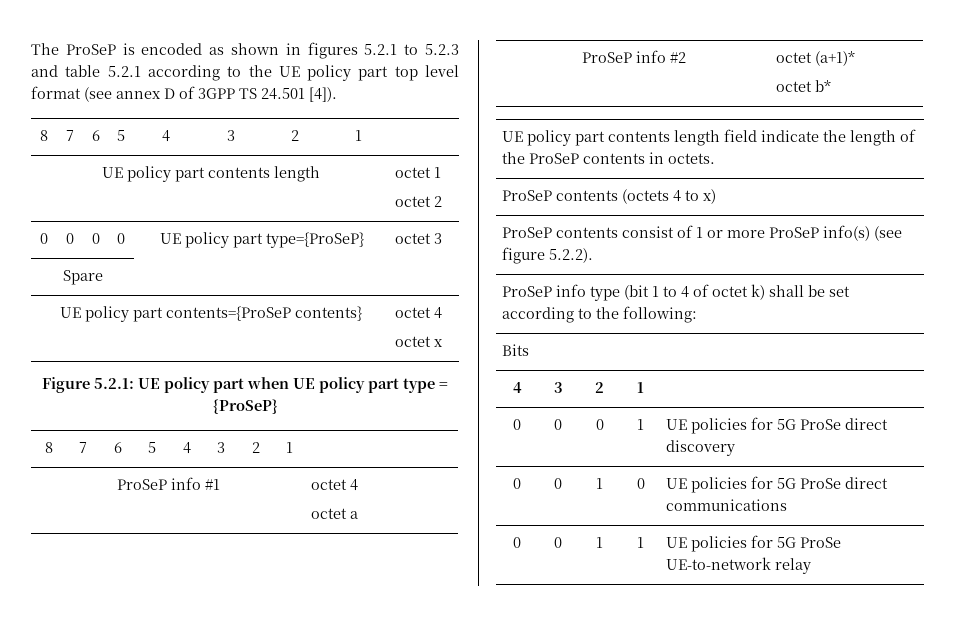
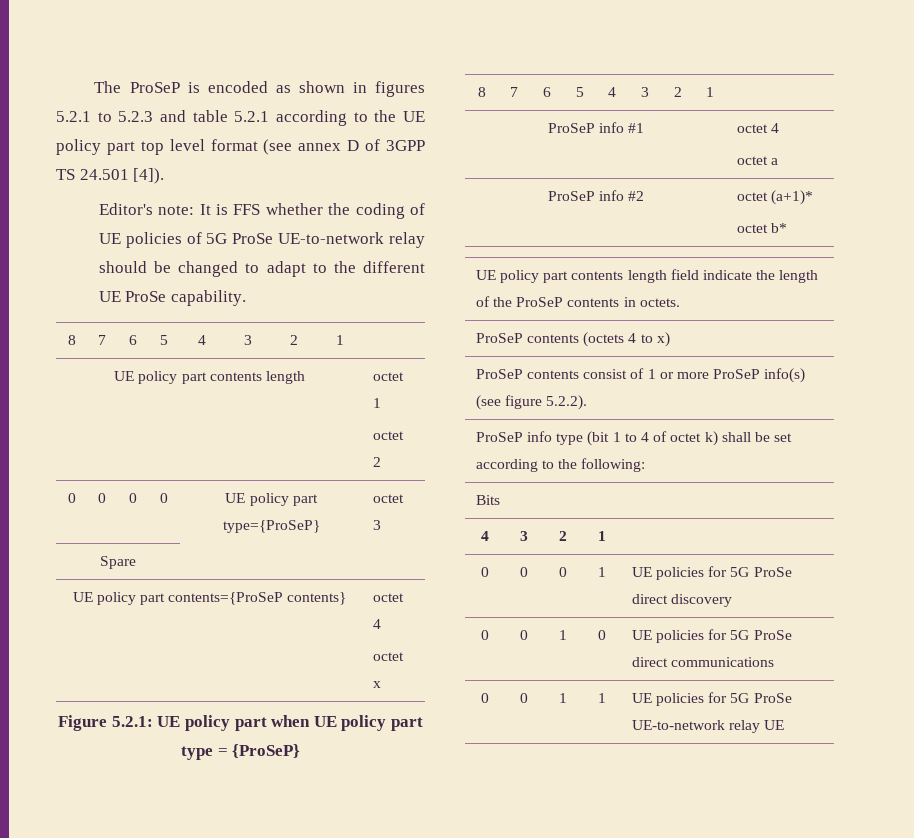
+ Editor's note: It is FFS whether the coding of UE policies of 5G ProSe UE-to-network relay should be changed to adapt to the different UE ProSe capability.
- 0 | 0 | 1 | 1 | UE policies for 5G ProSe UE-to-network relay
+ 0 | 0 | 1 | 1 | UE policies for 5G ProSe UE-to-network relay UE

